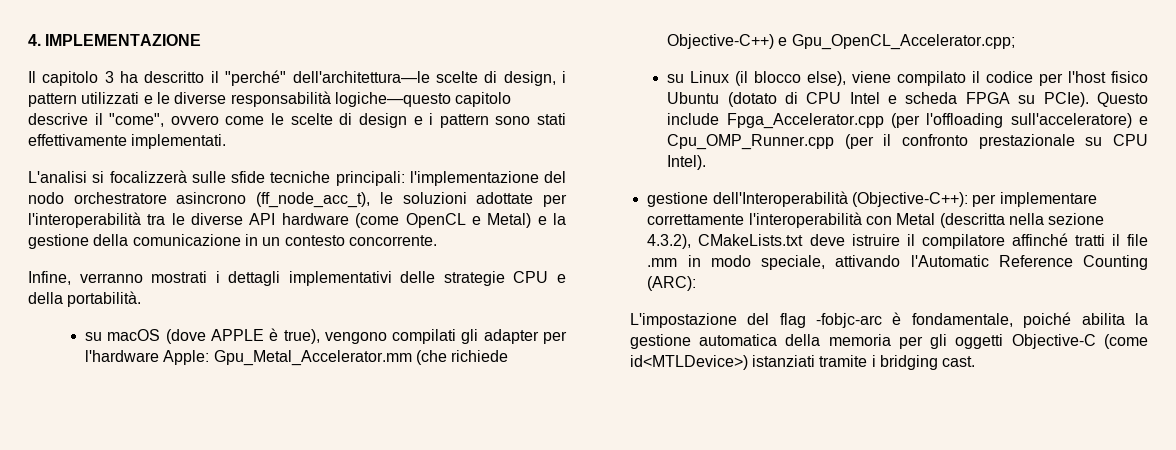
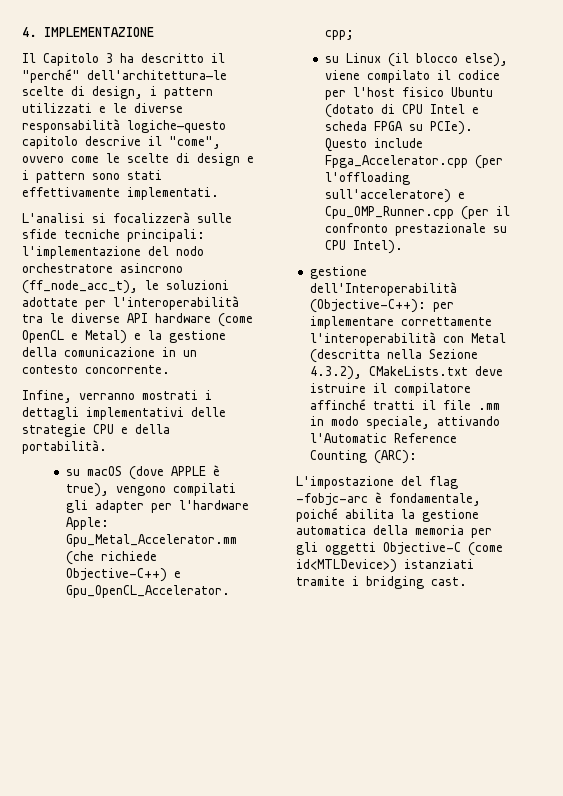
- Il capitolo 3 ha descritto il "perché" dell'architettura—le scelte di design, i pattern utilizzati e le diverse responsabilità logiche—questo capitolo descrive il "come", ovvero come le scelte di design e i pattern sono stati effettivamente implementati.
+ Il Capitolo 3 ha descritto il "perché" dell'architettura—le scelte di design, i pattern utilizzati e le diverse responsabilità logiche—questo capitolo descrive il "come", ovvero come le scelte di design e i pattern sono stati effettivamente implementati.
- gestione dell'Interoperabilità (Objective-C++): per implementare correttamente l'interoperabilità con Metal (descritta nella sezione 4.3.2), CMakeLists.txt deve istruire il compilatore affinché tratti il file .mm in modo speciale, attivando l'Automatic Reference Counting (ARC):
+ gestione dell'Interoperabilità (Objective-C++): per implementare correttamente l'interoperabilità con Metal (descritta nella Sezione 4.3.2), CMakeLists.txt deve istruire il compilatore affinché tratti il file .mm in modo speciale, attivando l'Automatic Reference Counting (ARC):

